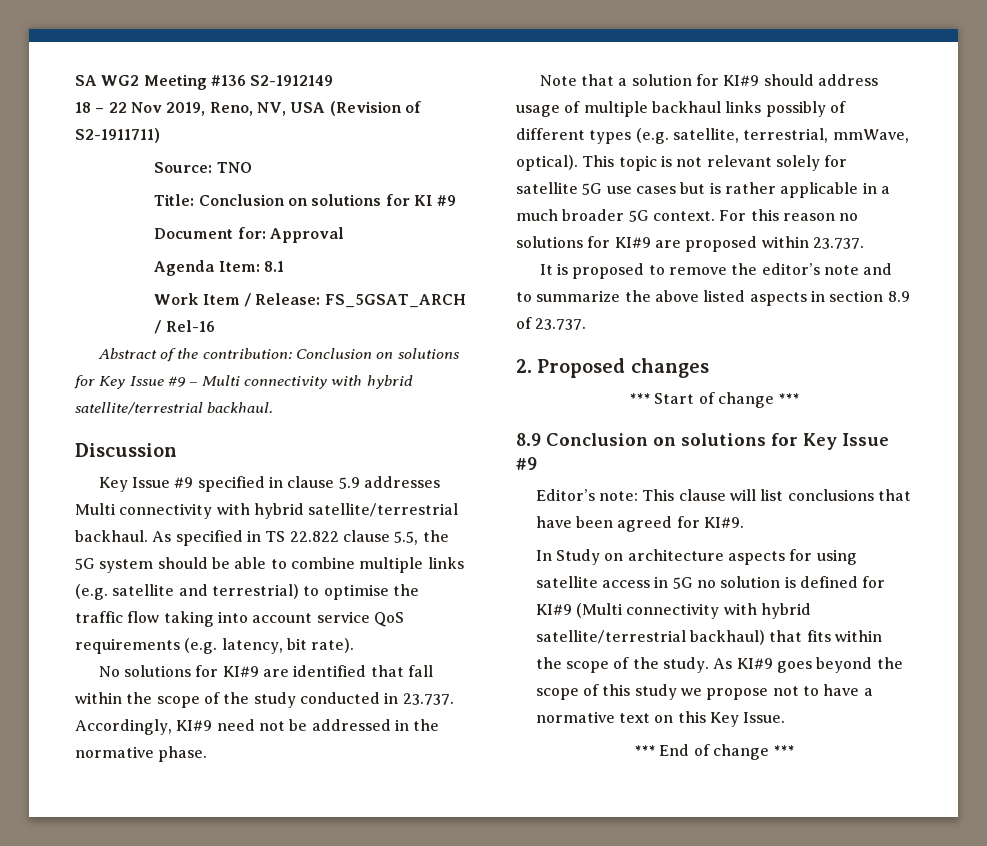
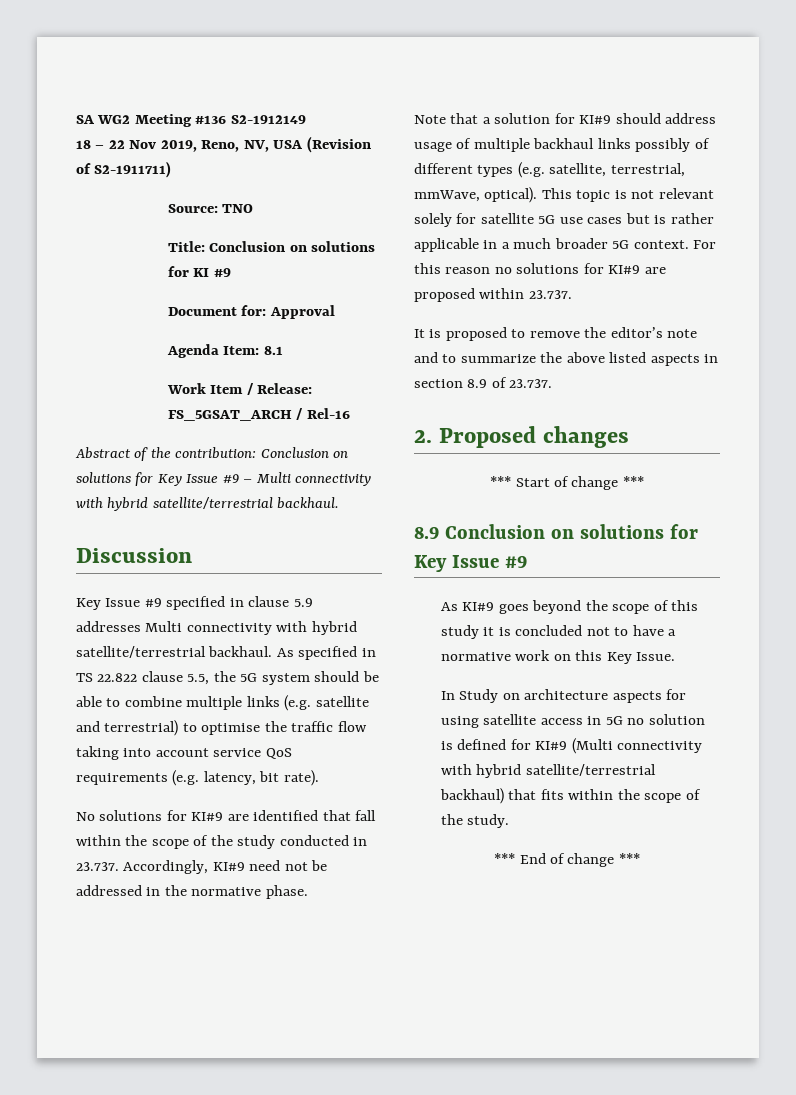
- Editor’s note: This clause will list conclusions that have been agreed for KI#9.
+ As KI#9 goes beyond the scope of this study it is concluded not to have a normative work on this Key Issue.
- As KI#9 goes beyond the scope of this study we propose not to have a normative text on this Key Issue.

